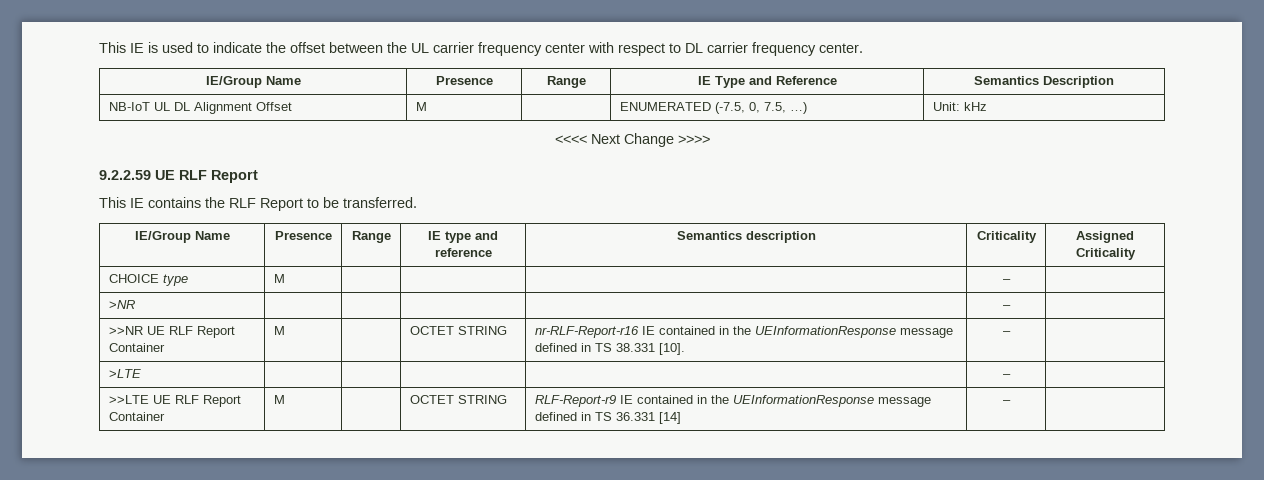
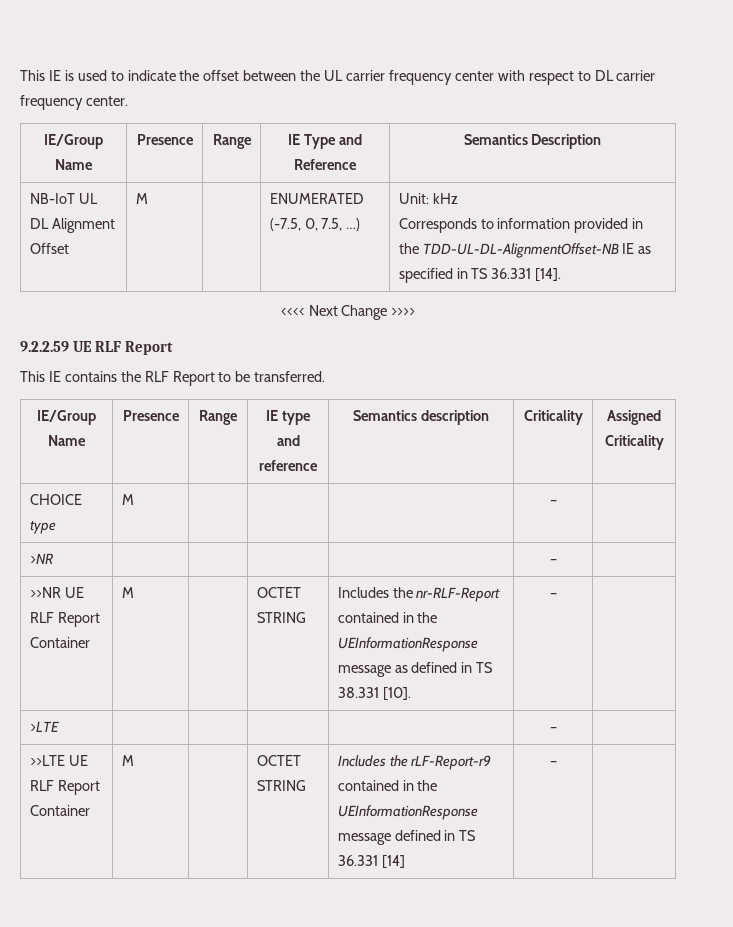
  NB-IoT UL DL Alignment Offset | M | | ENUMERATED (-7.5, 0, 7.5, …) | Unit: kHz
+ Corresponds to information provided in the TDD-UL-DL-AlignmentOffset-NB IE as specified in TS 36.331 [14].
- >>NR UE RLF Report Container | M | | OCTET STRING | nr-RLF-Report-r16 IE contained in the UEInformationResponse message defined in TS 38.331 [10]. | – |
+ >>NR UE RLF Report Container | M | | OCTET STRING | Includes the nr-RLF-Report contained in the UEInformationResponse message as defined in TS 38.331 [10]. | – |
- >>LTE UE RLF Report Container | M | | OCTET STRING | RLF-Report-r9 IE contained in the UEInformationResponse message defined in TS 36.331 [14] | – |
+ >>LTE UE RLF Report Container | M | | OCTET STRING | Includes the rLF-Report-r9 contained in the UEInformationResponse message defined in TS 36.331 [14] | – |

